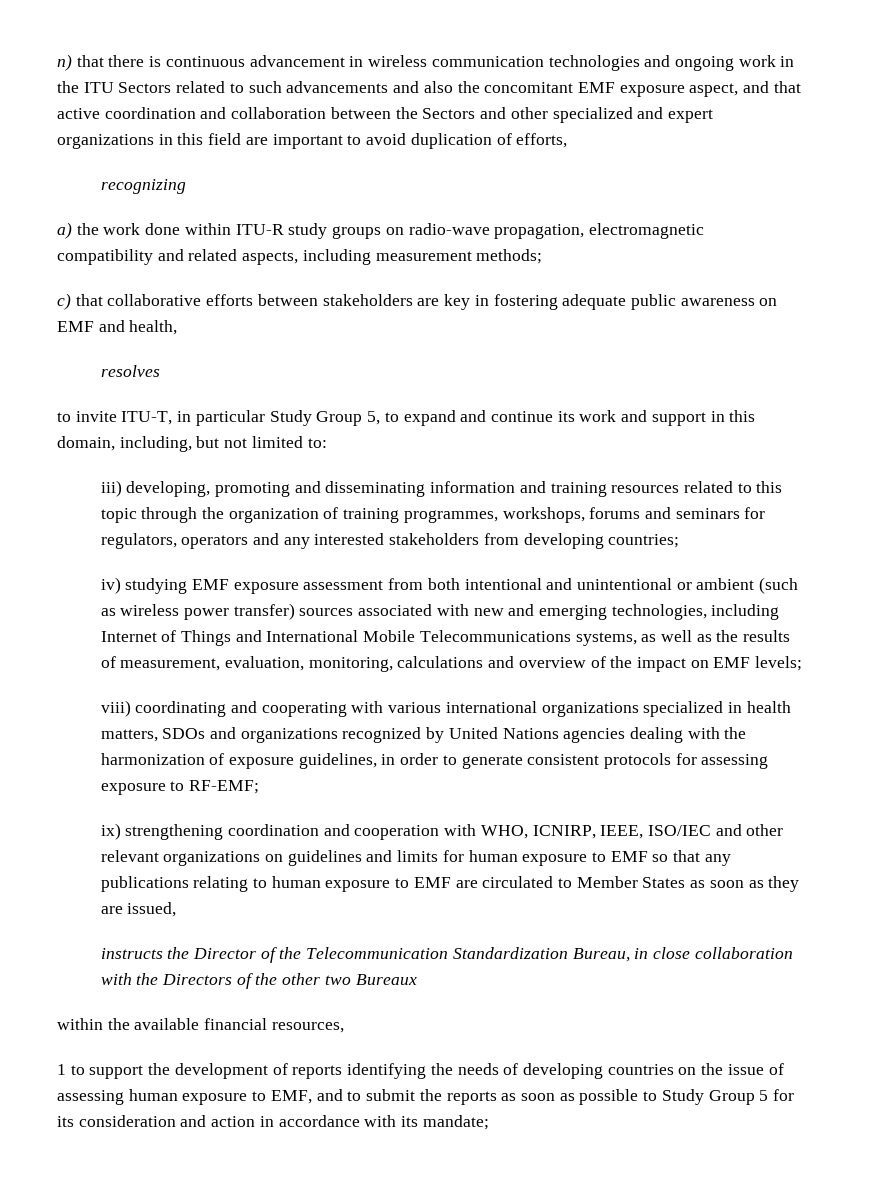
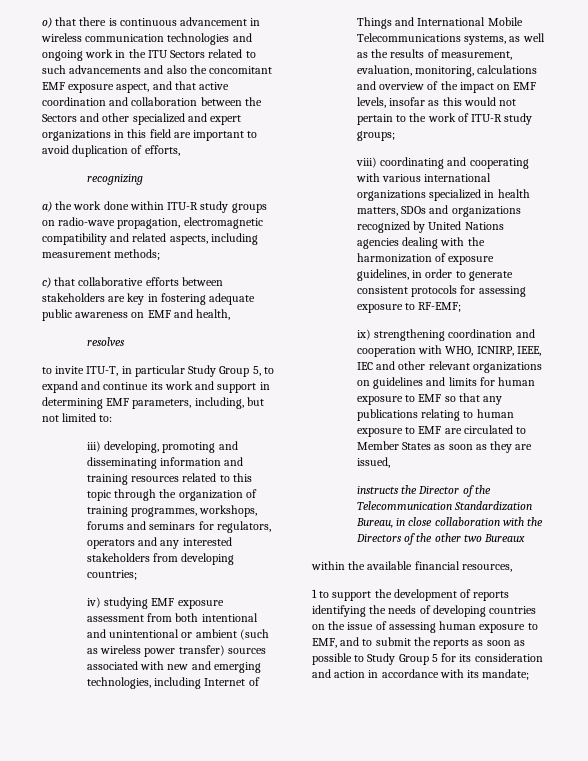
- n) that there is continuous advancement in wireless communication technologies and ongoing work in the ITU Sectors related to such advancements and also the concomitant EMF exposure aspect, and that active coordination and collaboration between the Sectors and other specialized and expert organizations in this field are important to avoid duplication of efforts,
+ o) that there is continuous advancement in wireless communication technologies and ongoing work in the ITU Sectors related to such advancements and also the concomitant EMF exposure aspect, and that active coordination and collaboration between the Sectors and other specialized and expert organizations in this field are important to avoid duplication of efforts,
- to invite ITU-T, in particular Study Group 5, to expand and continue its work and support in this domain, including, but not limited to:
+ to invite ITU-T, in particular Study Group 5, to expand and continue its work and support in determining EMF parameters, including, but not limited to:
- iv) studying EMF exposure assessment from both intentional and unintentional or ambient (such as wireless power transfer) sources associated with new and emerging technologies, including Internet of Things and International Mobile Telecommunications systems, as well as the results of measurement, evaluation, monitoring, calculations and overview of the impact on EMF levels;
+ iv) studying EMF exposure assessment from both intentional and unintentional or ambient (such as wireless power transfer) sources associated with new and emerging technologies, including Internet of Things and International Mobile Telecommunications systems, as well as the results of measurement, evaluation, monitoring, calculations and overview of the impact on EMF levels, insofar as this would not pertain to the work of ITU-R study groups;
- ix) strengthening coordination and cooperation with WHO, ICNIRP, IEEE, ISO/IEC and other relevant organizations on guidelines and limits for human exposure to EMF so that any publications relating to human exposure to EMF are circulated to Member States as soon as they are issued,
+ ix) strengthening coordination and cooperation with WHO, ICNIRP, IEEE, IEC and other relevant organizations on guidelines and limits for human exposure to EMF so that any publications relating to human exposure to EMF are circulated to Member States as soon as they are issued,

